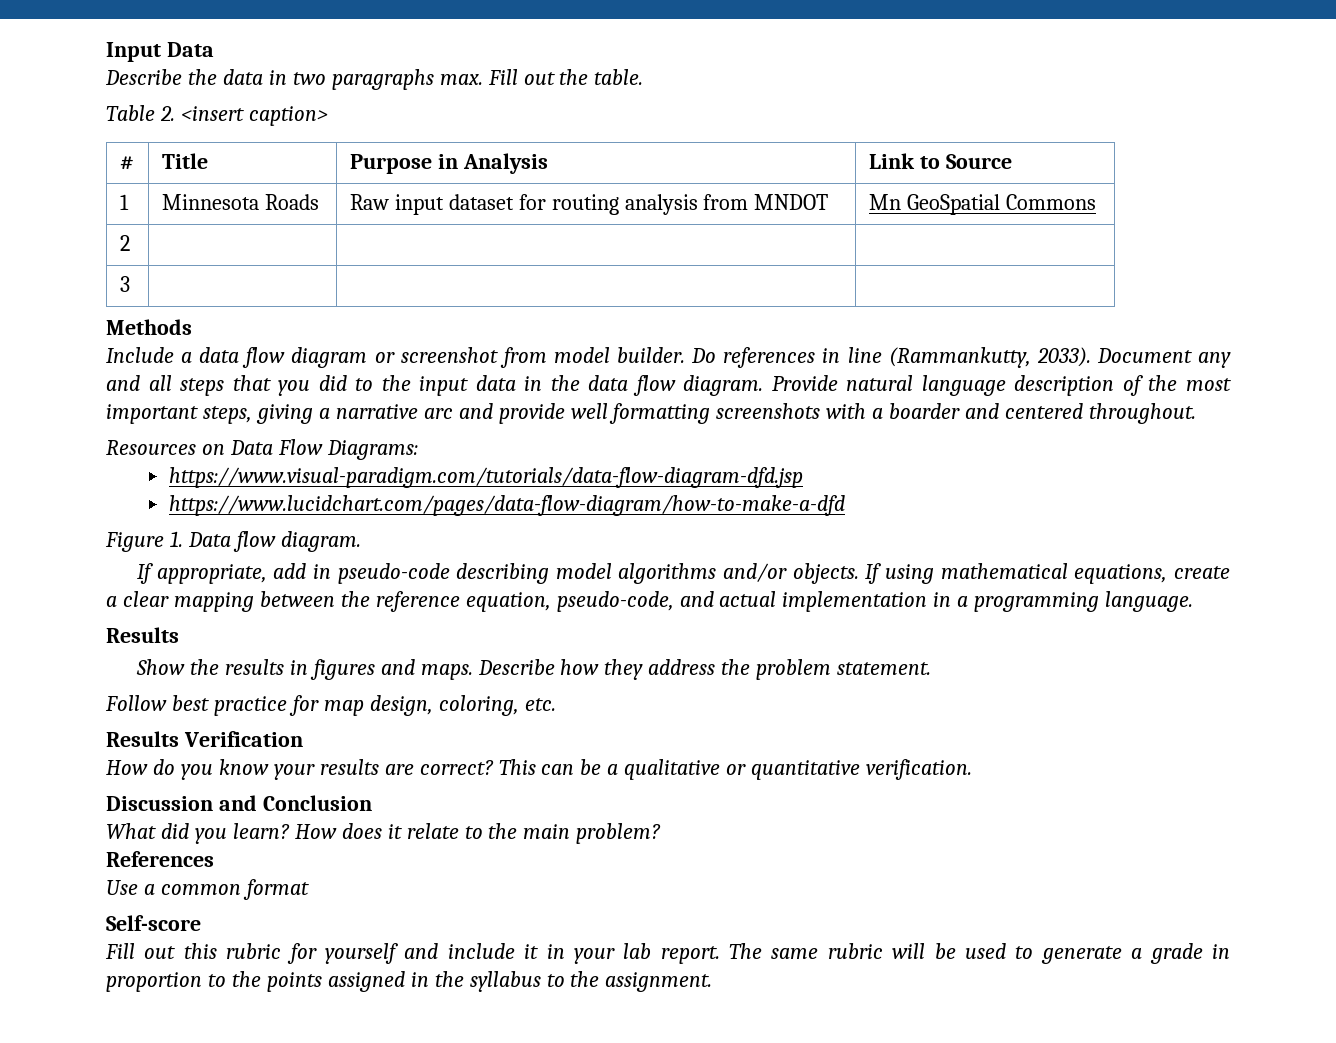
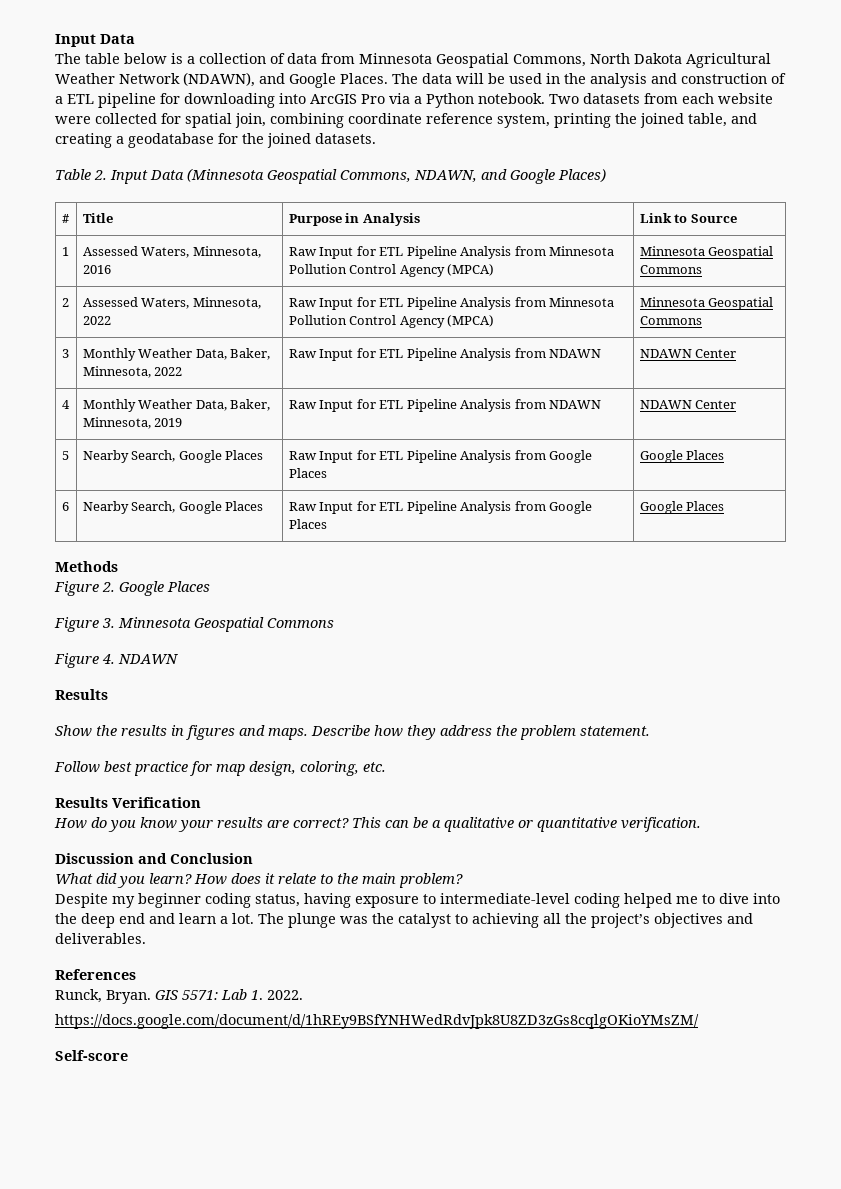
- Describe the data in two paragraphs max. Fill out the table.
- Table 2. <insert caption>
+ The table below is a collection of data from Minnesota Geospatial Commons, North Dakota Agricultural Weather Network (NDAWN), and Google Places. The data will be used in the analysis and construction of a ETL pipeline for downloading into ArcGIS Pro via a Python notebook. Two datasets from each website were collected for spatial join, combining coordinate reference system, printing the joined table, and creating a geodatabase for the joined datasets.
+ Table 2. Input Data (Minnesota Geospatial Commons, NDAWN, and Google Places)
- 1 | Minnesota Roads | Raw input dataset for routing analysis from MNDOT | Mn GeoSpatial Commons
- 2 | | |
- 3 | | |
+ 1 | Assessed Waters, Minnesota, 2016 | Raw Input for ETL Pipeline Analysis from Minnesota Pollution Control Agency (MPCA) | Minnesota Geospatial Commons
+ 2 | Assessed Waters, Minnesota, 2022 | Raw Input for ETL Pipeline Analysis from Minnesota Pollution Control Agency (MPCA) | Minnesota Geospatial Commons
+ 3 | Monthly Weather Data, Baker, Minnesota, 2022 | Raw Input for ETL Pipeline Analysis from NDAWN | NDAWN Center
+ 4 | Monthly Weather Data, Baker, Minnesota, 2019 | Raw Input for ETL Pipeline Analysis from NDAWN | NDAWN Center
+ 5 | Nearby Search, Google Places | Raw Input for ETL Pipeline Analysis from Google Places | Google Places
+ 6 | Nearby Search, Google Places | Raw Input for ETL Pipeline Analysis from Google Places | Google Places
  Methods
- Include a data flow diagram or screenshot from model builder. Do references in line (Rammankutty, 2033). Document any and all steps that you did to the input data in the data flow diagram. Provide natural language description of the most important steps, giving a narrative arc and provide well formatting screenshots with a boarder and centered throughout.
- Resources on Data Flow Diagrams:
- https://www.visual-paradigm.com/tutorials/data-flow-diagram-dfd.jsp
- https://www.lucidchart.com/pages/data-flow-diagram/how-to-make-a-dfd
- Figure 1. Data flow diagram.
- If appropriate, add in pseudo-code describing model algorithms and/or objects. If using mathematical equations, create a clear mapping between the reference equation, pseudo-code, and actual implementation in a programming language.
+ Figure 2. Google Places
+ Figure 3. Minnesota Geospatial Commons
+ Figure 4. NDAWN
+ Despite my beginner coding status, having exposure to intermediate-level coding helped me to dive into the deep end and learn a lot. The plunge was the catalyst to achieving all the project’s objectives and deliverables.
  References
- Use a common format
+ Runck, Bryan. GIS 5571: Lab 1. 2022.
+ https://docs.google.com/document/d/1hREy9BSfYNHWedRdvJpk8U8ZD3zGs8cqlgOKioYMsZM/
  Self-score
- Fill out this rubric for yourself and include it in your lab report. The same rubric will be used to generate a grade in proportion to the points assigned in the syllabus to the assignment.

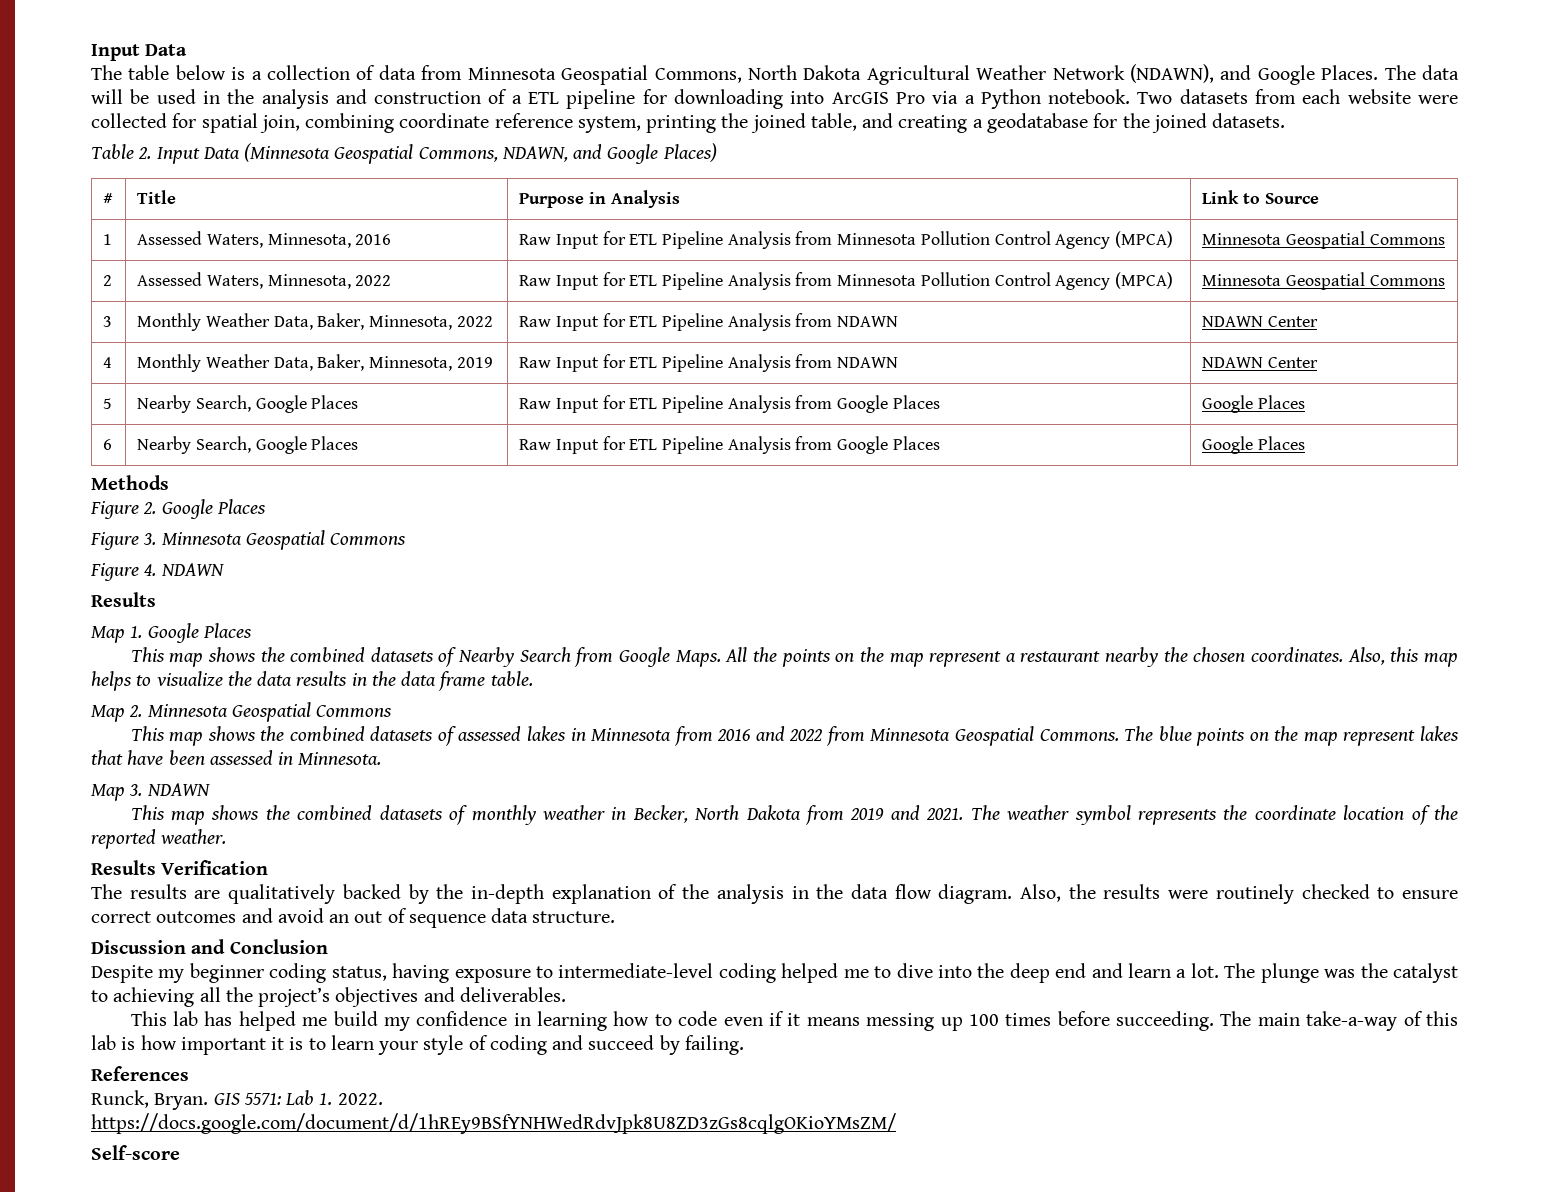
- Show the results in figures and maps. Describe how they address the problem statement.
- Follow best practice for map design, coloring, etc.
+ Map 1. Google Places
+ This map shows the combined datasets of Nearby Search from Google Maps. All the points on the map represent a restaurant nearby the chosen coordinates. Also, this map helps to visualize the data results in the data frame table.
+ Map 2. Minnesota Geospatial Commons
+ This map shows the combined datasets of assessed lakes in Minnesota from 2016 and 2022 from Minnesota Geospatial Commons. The blue points on the map represent lakes that have been assessed in Minnesota.
+ Map 3. NDAWN
+ This map shows the combined datasets of monthly weather in Becker, North Dakota from 2019 and 2021. The weather symbol represents the coordinate location of the reported weather.
  Results Verification
- How do you know your results are correct? This can be a qualitative or quantitative verification.
+ The results are qualitatively backed by the in-depth explanation of the analysis in the data flow diagram. Also, the results were routinely checked to ensure correct outcomes and avoid an out of sequence data structure.
  Discussion and Conclusion
- What did you learn? How does it relate to the main problem?
+ This lab has helped me build my confidence in learning how to code even if it means messing up 100 times before succeeding. The main take-a-way of this lab is how important it is to learn your style of coding and succeed by failing.

